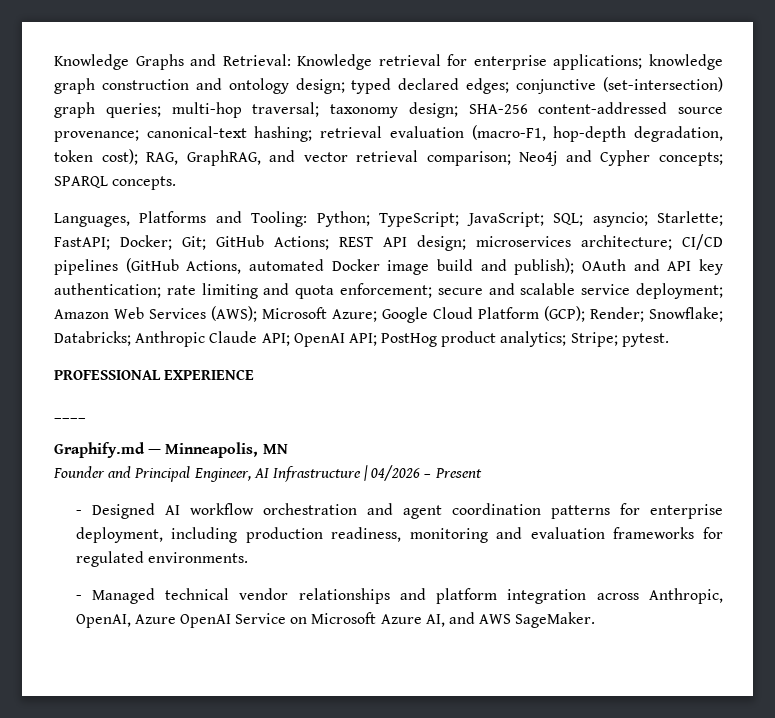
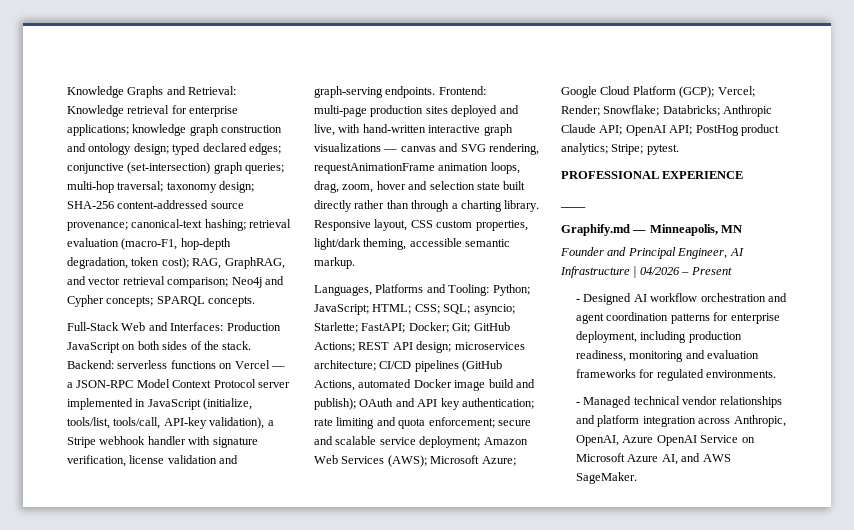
+ Full-Stack Web and Interfaces: Production JavaScript on both sides of the stack. Backend: serverless functions on Vercel — a JSON-RPC Model Context Protocol server implemented in JavaScript (initialize, tools/list, tools/call, API-key validation), a Stripe webhook handler with signature verification, license validation and graph-serving endpoints. Frontend: multi-page production sites deployed and live, with hand-written interactive graph visualizations — canvas and SVG rendering, requestAnimationFrame animation loops, drag, zoom, hover and selection state built directly rather than through a charting library. Responsive layout, CSS custom properties, light/dark theming, accessible semantic markup.
- TypeScript; JavaScript;
+ JavaScript; HTML; CSS;
+ Vercel;

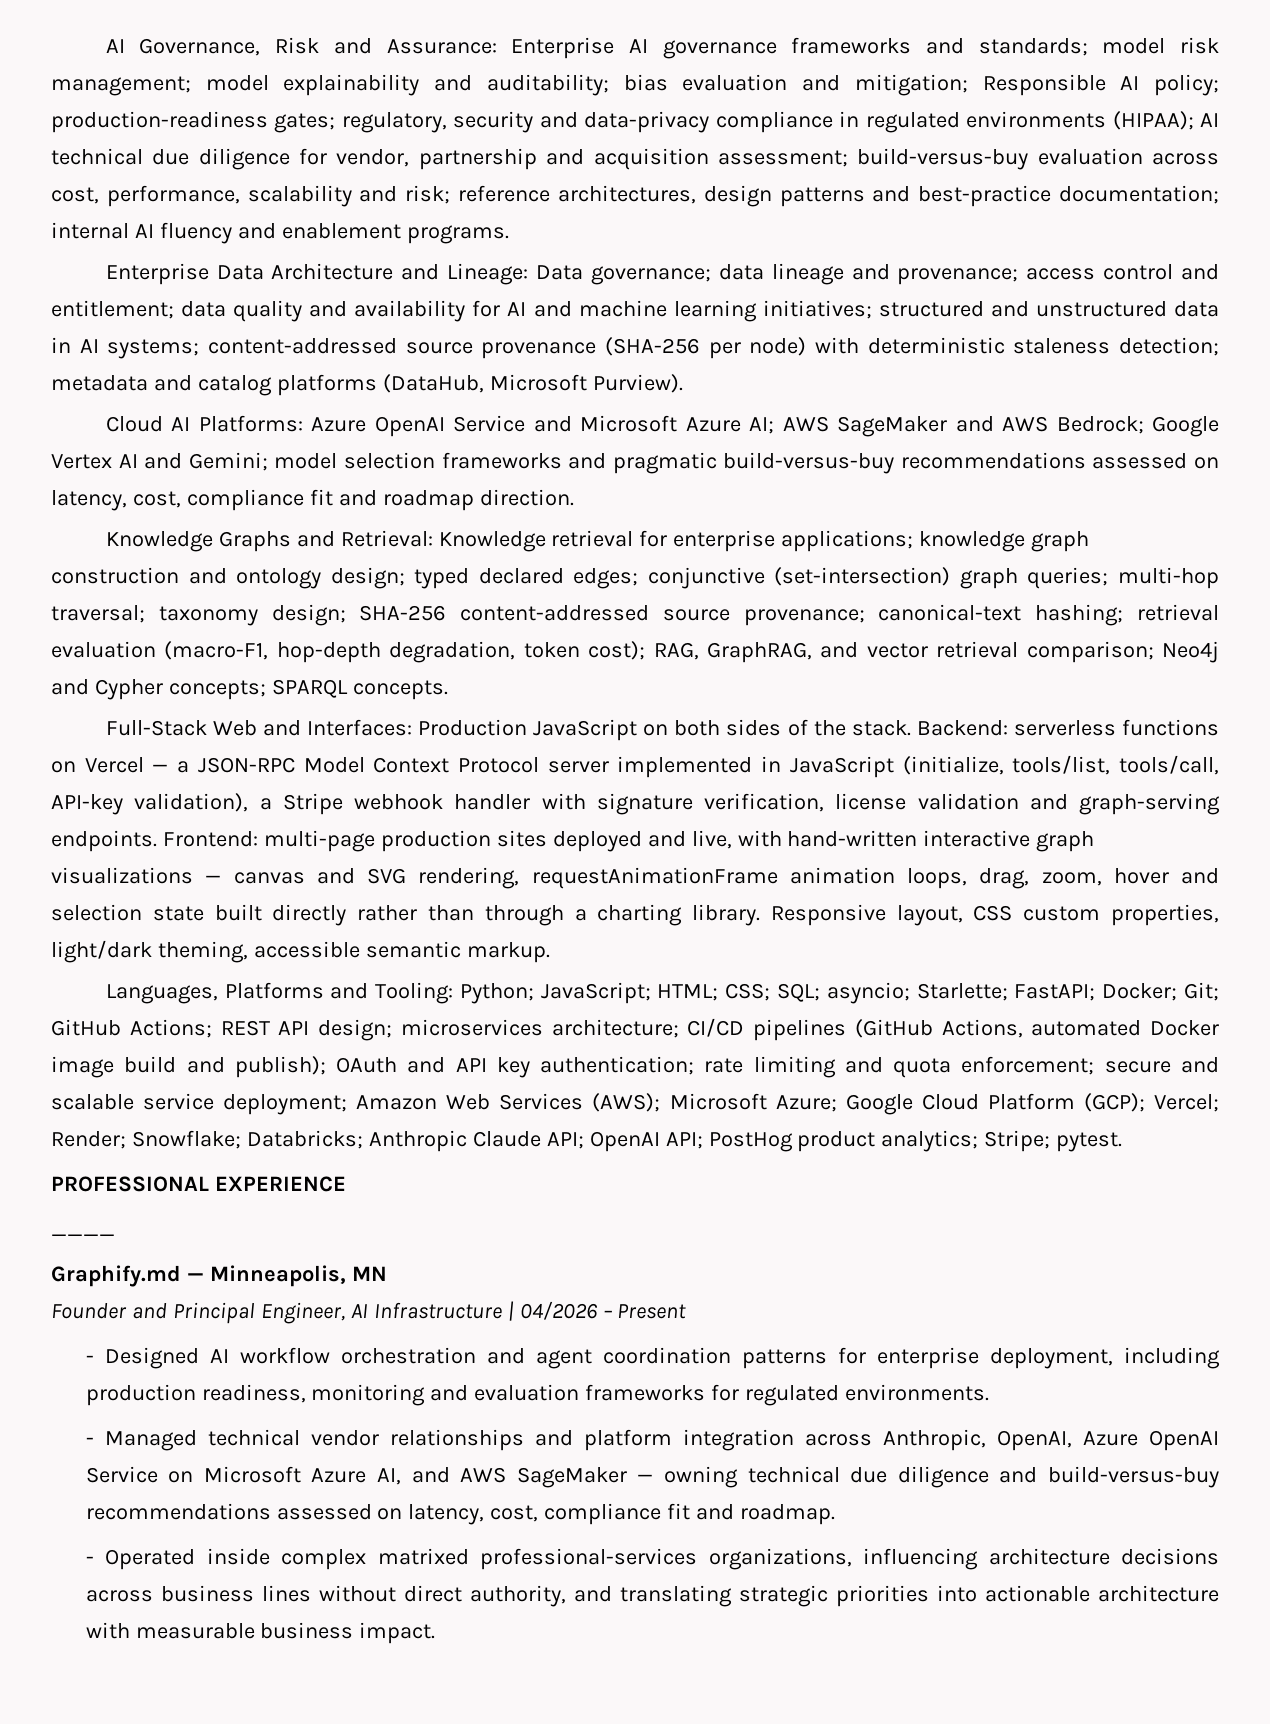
+ AI Governance, Risk and Assurance: Enterprise AI governance frameworks and standards; model risk management; model explainability and auditability; bias evaluation and mitigation; Responsible AI policy; production-readiness gates; regulatory, security and data-privacy compliance in regulated environments (HIPAA); AI technical due diligence for vendor, partnership and acquisition assessment; build-versus-buy evaluation across cost, performance, scalability and risk; reference architectures, design patterns and best-practice documentation; internal AI fluency and enablement programs.
+ Enterprise Data Architecture and Lineage: Data governance; data lineage and provenance; access control and entitlement; data quality and availability for AI and machine learning initiatives; structured and unstructured data in AI systems; content-addressed source provenance (SHA-256 per node) with deterministic staleness detection; metadata and catalog platforms (DataHub, Microsoft Purview).
+ Cloud AI Platforms: Azure OpenAI Service and Microsoft Azure AI; AWS SageMaker and AWS Bedrock; Google Vertex AI and Gemini; model selection frameworks and pragmatic build-versus-buy recommendations assessed on latency, cost, compliance fit and roadmap direction.
- - Managed technical vendor relationships and platform integration across Anthropic, OpenAI, Azure OpenAI Service on Microsoft Azure AI, and AWS SageMaker.
+ - Managed technical vendor relationships and platform integration across Anthropic, OpenAI, Azure OpenAI Service on Microsoft Azure AI, and AWS SageMaker — owning technical due diligence and build-versus-buy recommendations assessed on latency, cost, compliance fit and roadmap.
+ - Operated inside complex matrixed professional-services organizations, influencing architecture decisions across business lines without direct authority, and translating strategic priorities into actionable architecture with measurable business impact.

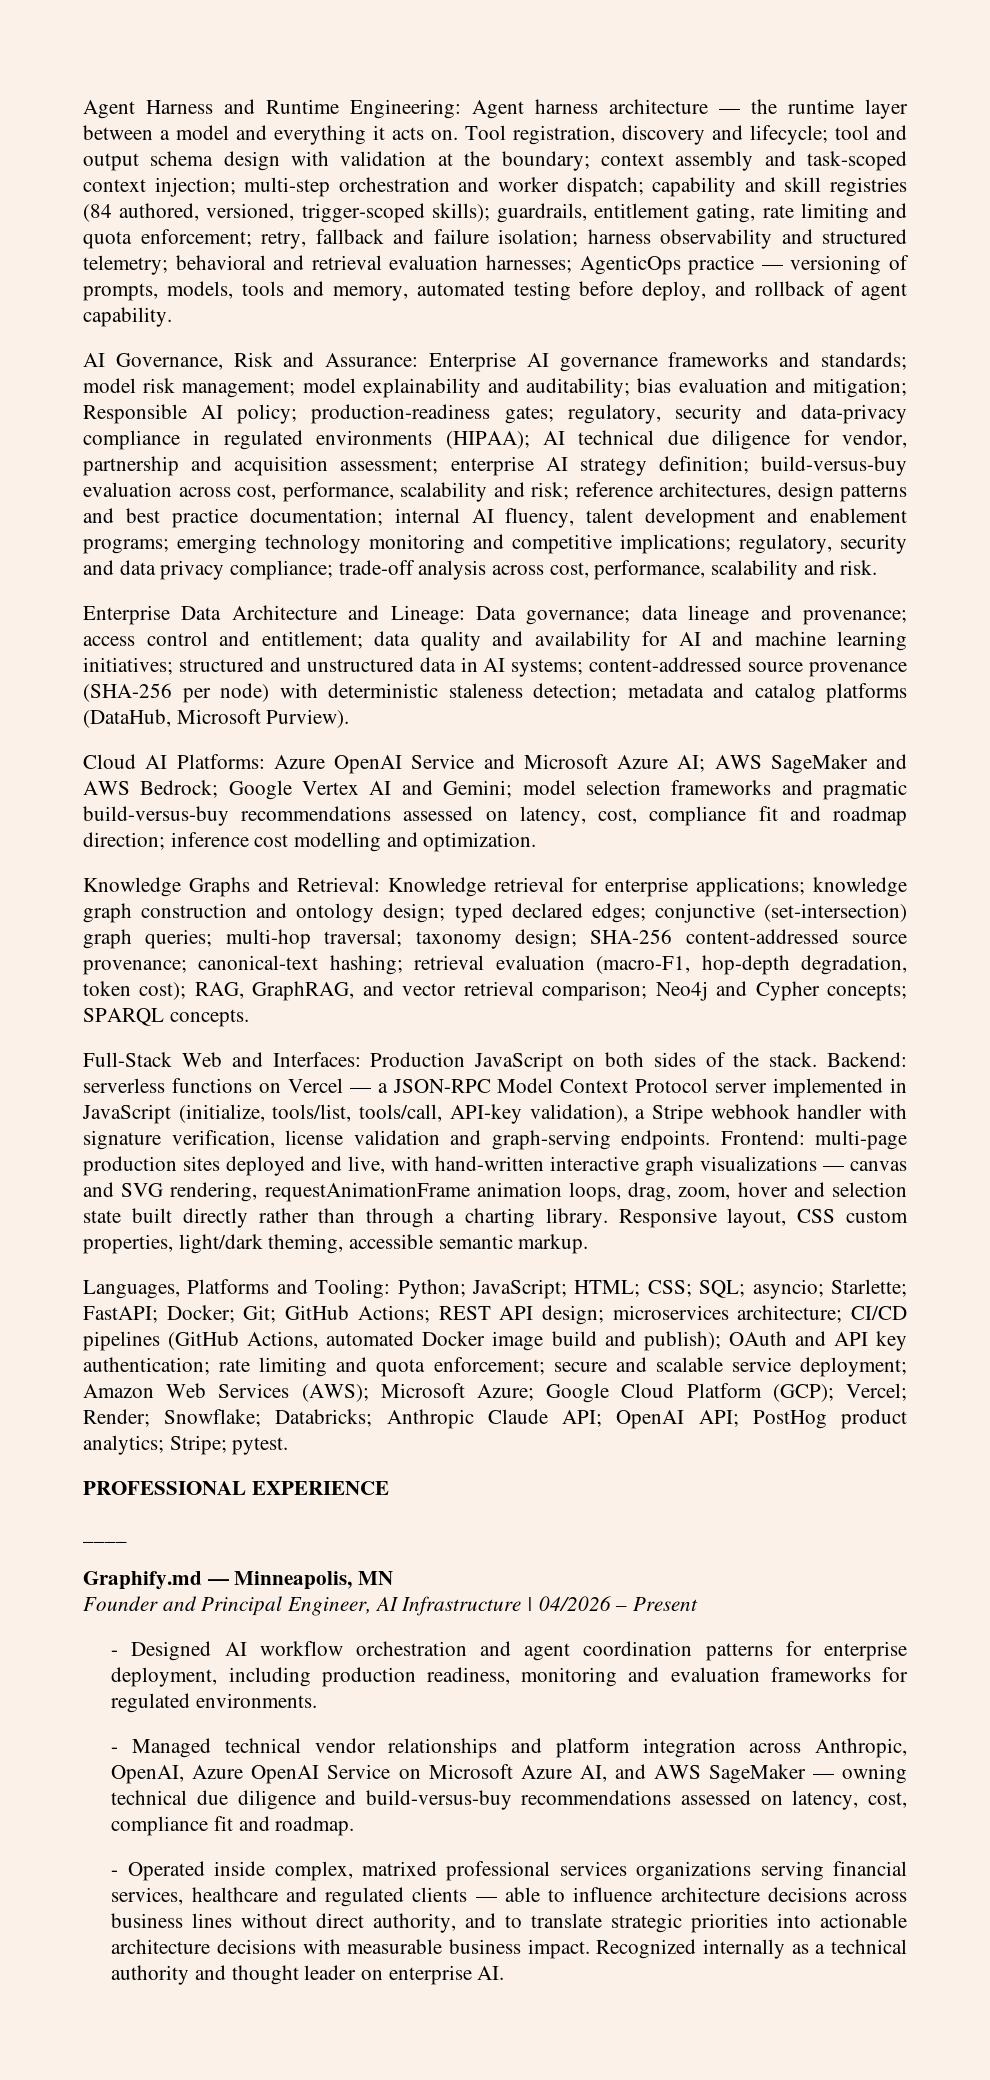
+ Agent Harness and Runtime Engineering: Agent harness architecture — the runtime layer between a model and everything it acts on. Tool registration, discovery and lifecycle; tool and output schema design with validation at the boundary; context assembly and task-scoped context injection; multi-step orchestration and worker dispatch; capability and skill registries (84 authored, versioned, trigger-scoped skills); guardrails, entitlement gating, rate limiting and quota enforcement; retry, fallback and failure isolation; harness observability and structured telemetry; behavioral and retrieval evaluation harnesses; AgenticOps practice — versioning of prompts, models, tools and memory, automated testing before deploy, and rollback of agent capability.
+ enterprise AI strategy definition;
- reference architectures, design patterns and best-practice documentation;
+ reference architectures, design patterns and best practice documentation;
- internal AI fluency and enablement programs.
+ internal AI fluency, talent development and enablement programs; emerging technology monitoring and competitive implications; regulatory, security and data privacy compliance; trade-off analysis across cost, performance, scalability and risk.
- Cloud AI Platforms: Azure OpenAI Service and Microsoft Azure AI; AWS SageMaker and AWS Bedrock; Google Vertex AI and Gemini; model selection frameworks and pragmatic build-versus-buy recommendations assessed on latency, cost, compliance fit and roadmap direction.
+ Cloud AI Platforms: Azure OpenAI Service and Microsoft Azure AI; AWS SageMaker and AWS Bedrock; Google Vertex AI and Gemini; model selection frameworks and pragmatic build-versus-buy recommendations assessed on latency, cost, compliance fit and roadmap direction; inference cost modelling and optimization.
- - Operated inside complex matrixed professional-services organizations, influencing architecture decisions across business lines without direct authority, and translating strategic priorities into actionable architecture with measurable business impact.
+ - Operated inside complex, matrixed professional services organizations serving financial services, healthcare and regulated clients — able to influence architecture decisions across business lines without direct authority, and to translate strategic priorities into actionable architecture decisions with measurable business impact.
+ Recognized internally as a technical authority and thought leader on enterprise AI.

